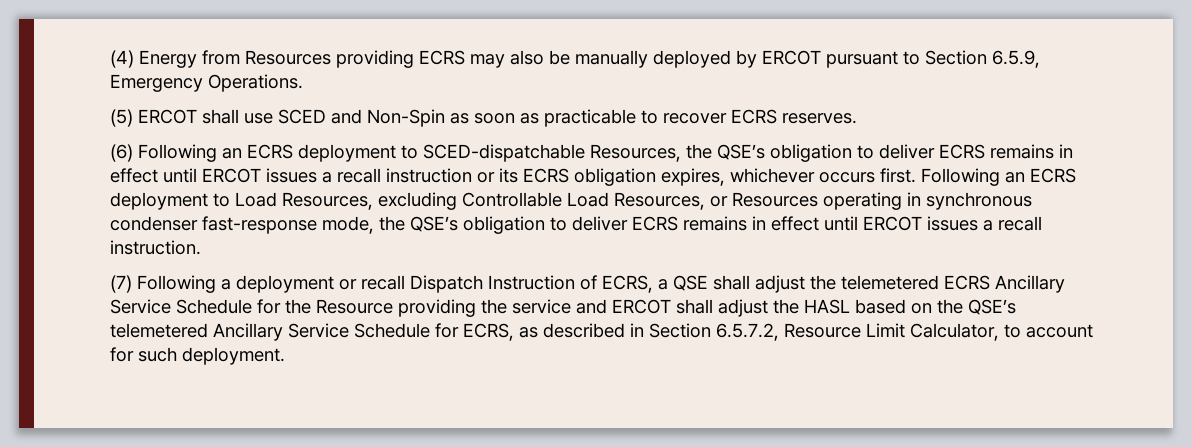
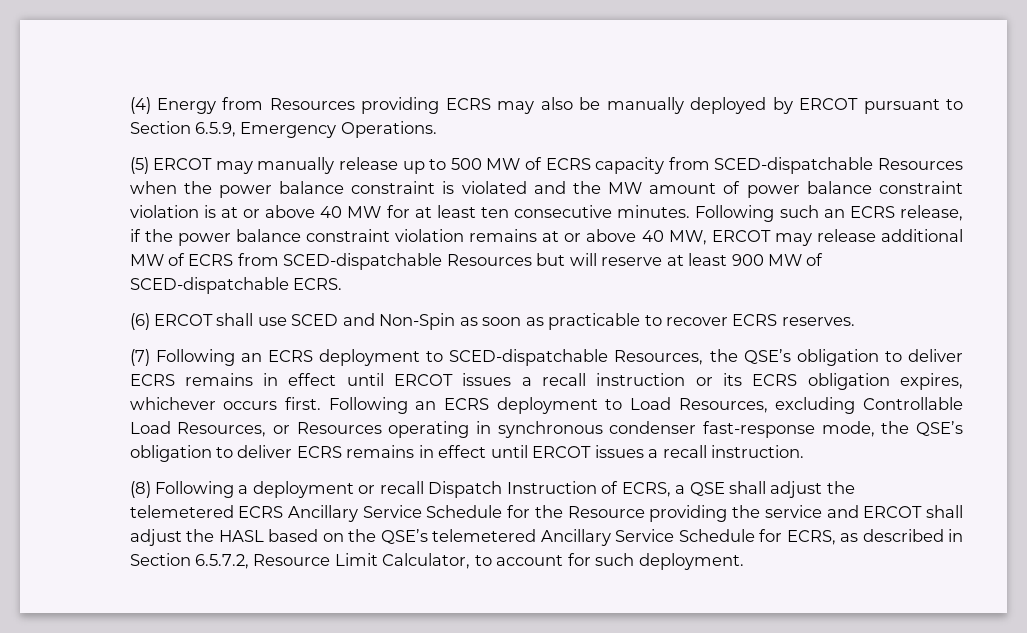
- (5) ERCOT shall use SCED and Non-Spin as soon as practicable to recover ECRS reserves.
+ (5) ERCOT may manually release up to 500 MW of ECRS capacity from SCED-dispatchable Resources when the power balance constraint is violated and the MW amount of power balance constraint violation is at or above 40 MW for at least ten consecutive minutes. Following such an ECRS release, if the power balance constraint violation remains at or above 40 MW, ERCOT may release additional MW of ECRS from SCED-dispatchable Resources but will reserve at least 900 MW of SCED-dispatchable ECRS.
+ (6) ERCOT shall use SCED and Non-Spin as soon as practicable to recover ECRS reserves.
- (6) Following an ECRS deployment to SCED-dispatchable Resources, the QSE’s obligation to deliver ECRS remains in effect until ERCOT issues a recall instruction or its ECRS obligation expires, whichever occurs first.
+ (7) Following an ECRS deployment to SCED-dispatchable Resources, the QSE’s obligation to deliver ECRS remains in effect until ERCOT issues a recall instruction or its ECRS obligation expires, whichever occurs first.
- (7) Following a deployment or recall Dispatch Instruction of ECRS, a QSE shall adjust the telemetered ECRS Ancillary Service Schedule for the Resource providing the service and ERCOT shall adjust the HASL based on the QSE’s telemetered Ancillary Service Schedule for ECRS, as described in Section 6.5.7.2, Resource Limit Calculator, to account for such deployment.
+ (8) Following a deployment or recall Dispatch Instruction of ECRS, a QSE shall adjust the telemetered ECRS Ancillary Service Schedule for the Resource providing the service and ERCOT shall adjust the HASL based on the QSE’s telemetered Ancillary Service Schedule for ECRS, as described in Section 6.5.7.2, Resource Limit Calculator, to account for such deployment.

